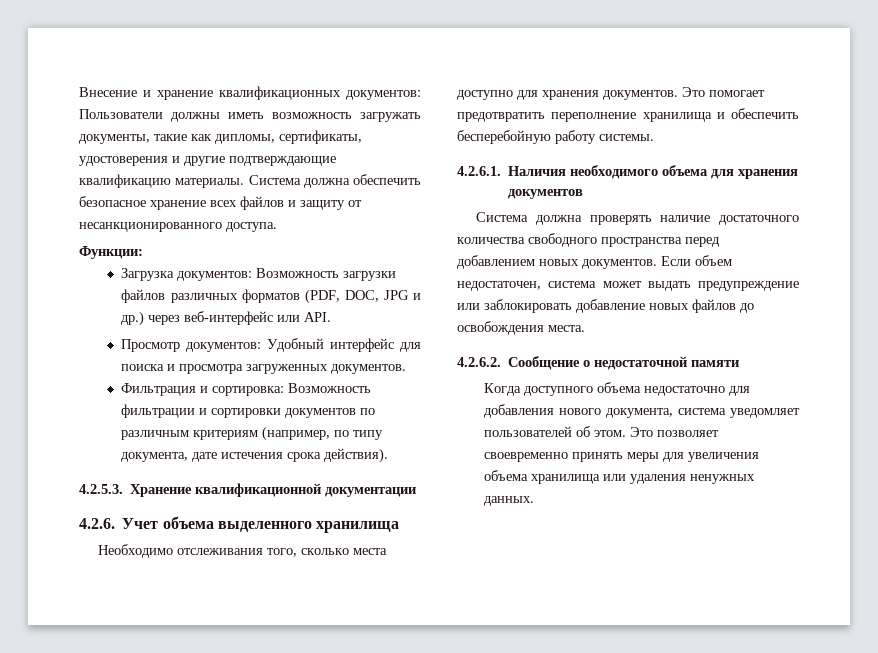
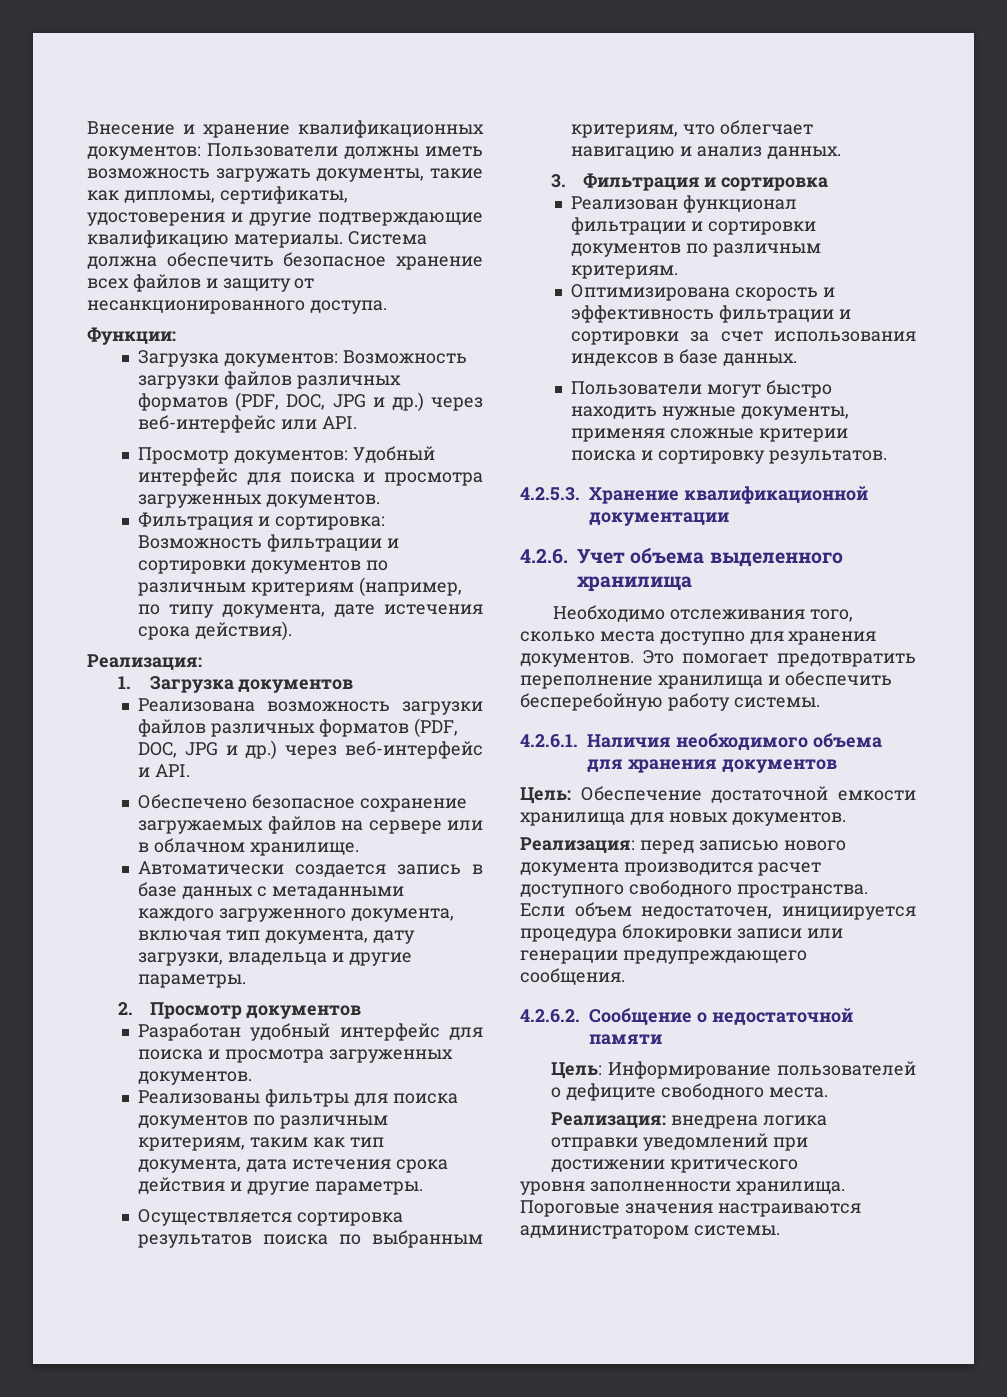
  Фильтрация и сортировка: Возможность фильтрации и сортировки документов по различным критериям (например, по типу документа, дате истечения срока действия).
+ Реализация:
+ 1. Загрузка документов
+ Реализована возможность загрузки файлов различных форматов (PDF, DOC, JPG и др.) через веб-интерфейс и API.
+ Обеспечено безопасное сохранение загружаемых файлов на сервере или в облачном хранилище.
+ Автоматически создается запись в базе данных с метаданными каждого загруженного документа, включая тип документа, дату загрузки, владельца и другие параметры.
+ 2. Просмотр документов
+ Разработан удобный интерфейс для поиска и просмотра загруженных документов.
+ Реализованы фильтры для поиска документов по различным критериям, таким как тип документа, дата истечения срока действия и другие параметры.
+ Осуществляется сортировка результатов поиска по выбранным критериям, что облегчает навигацию и анализ данных.
+ 3. Фильтрация и сортировка
+ Реализован функционал фильтрации и сортировки документов по различным критериям.
+ Оптимизирована скорость и эффективность фильтрации и сортировки за счет использования индексов в базе данных.
+ Пользователи могут быстро находить нужные документы, применяя сложные критерии поиска и сортировку результатов.
- Система должна проверять наличие достаточного количества свободного пространства перед добавлением новых документов. Если объем недостаточен, система может выдать предупреждение или заблокировать добавление новых файлов до освобождения места.
+ Цель: Обеспечение достаточной емкости хранилища для новых документов.
+ Реализация: перед записью нового документа производится расчет доступного свободного пространства. Если объем недостаточен, инициируется процедура блокировки записи или генерации предупреждающего сообщения.
- Когда доступного объема недостаточно для добавления нового документа, система уведомляет пользователей об этом. Это позволяет своевременно принять меры для увеличения объема хранилища или удаления ненужных данных.
+ Цель: Информирование пользователей о дефиците свободного места.
+ Реализация: внедрена логика отправки уведомлений при достижении критического
+ уровня заполненности хранилища. Пороговые значения настраиваются администратором системы.

